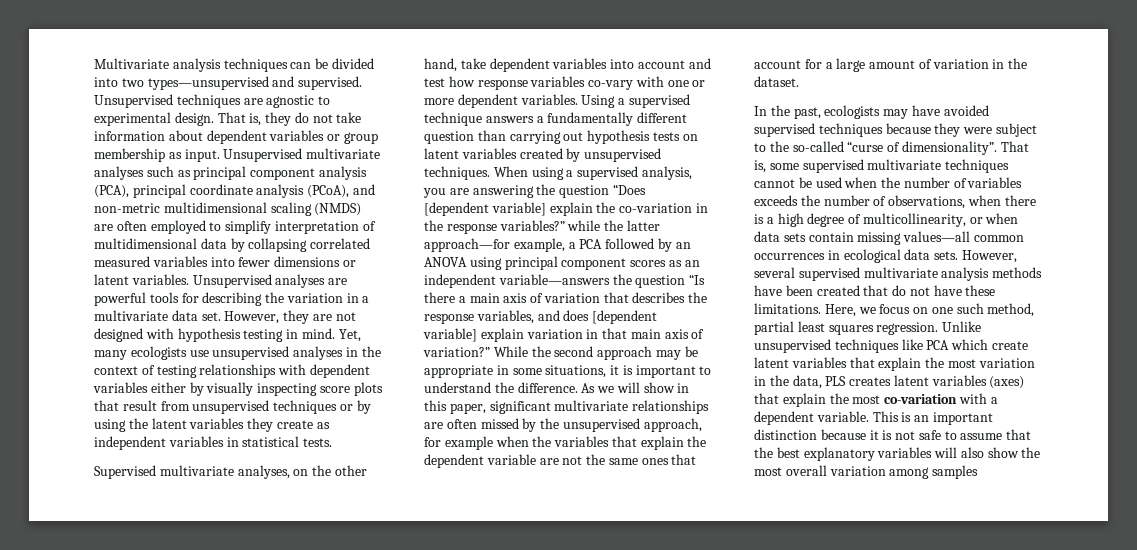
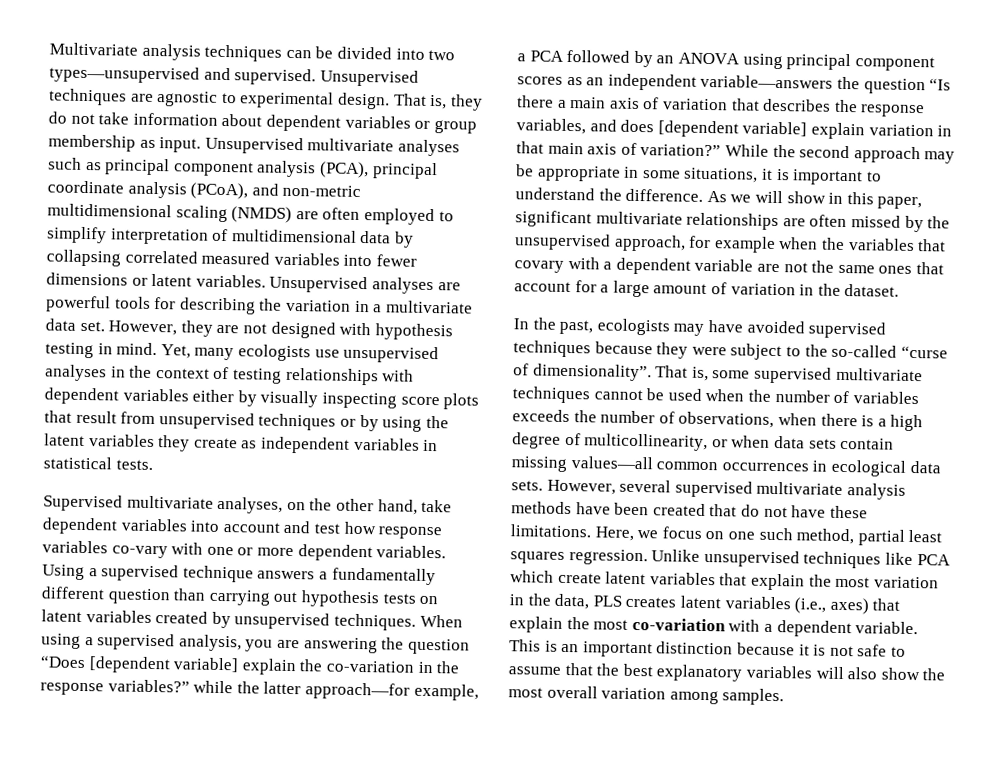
- As we will show in this paper, significant multivariate relationships are often missed by the unsupervised approach, for example when the variables that explain the dependent variable are not the same ones that account for a large amount of variation in the dataset.
+ As we will show in this paper, significant multivariate relationships are often missed by the unsupervised approach, for example when the variables that covary with a dependent variable are not the same ones that account for a large amount of variation in the dataset.
- Unlike unsupervised techniques like PCA which create latent variables that explain the most variation in the data, PLS creates latent variables (axes) that explain the most co-variation with a dependent variable.
+ Unlike unsupervised techniques like PCA which create latent variables that explain the most variation in the data, PLS creates latent variables (i.e., axes) that explain the most co-variation with a dependent variable.
- This is an important distinction because it is not safe to assume that the best explanatory variables will also show the most overall variation among samples
+ This is an important distinction because it is not safe to assume that the best explanatory variables will also show the most overall variation among samples.

